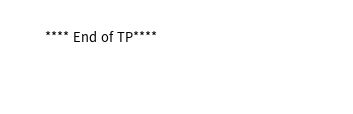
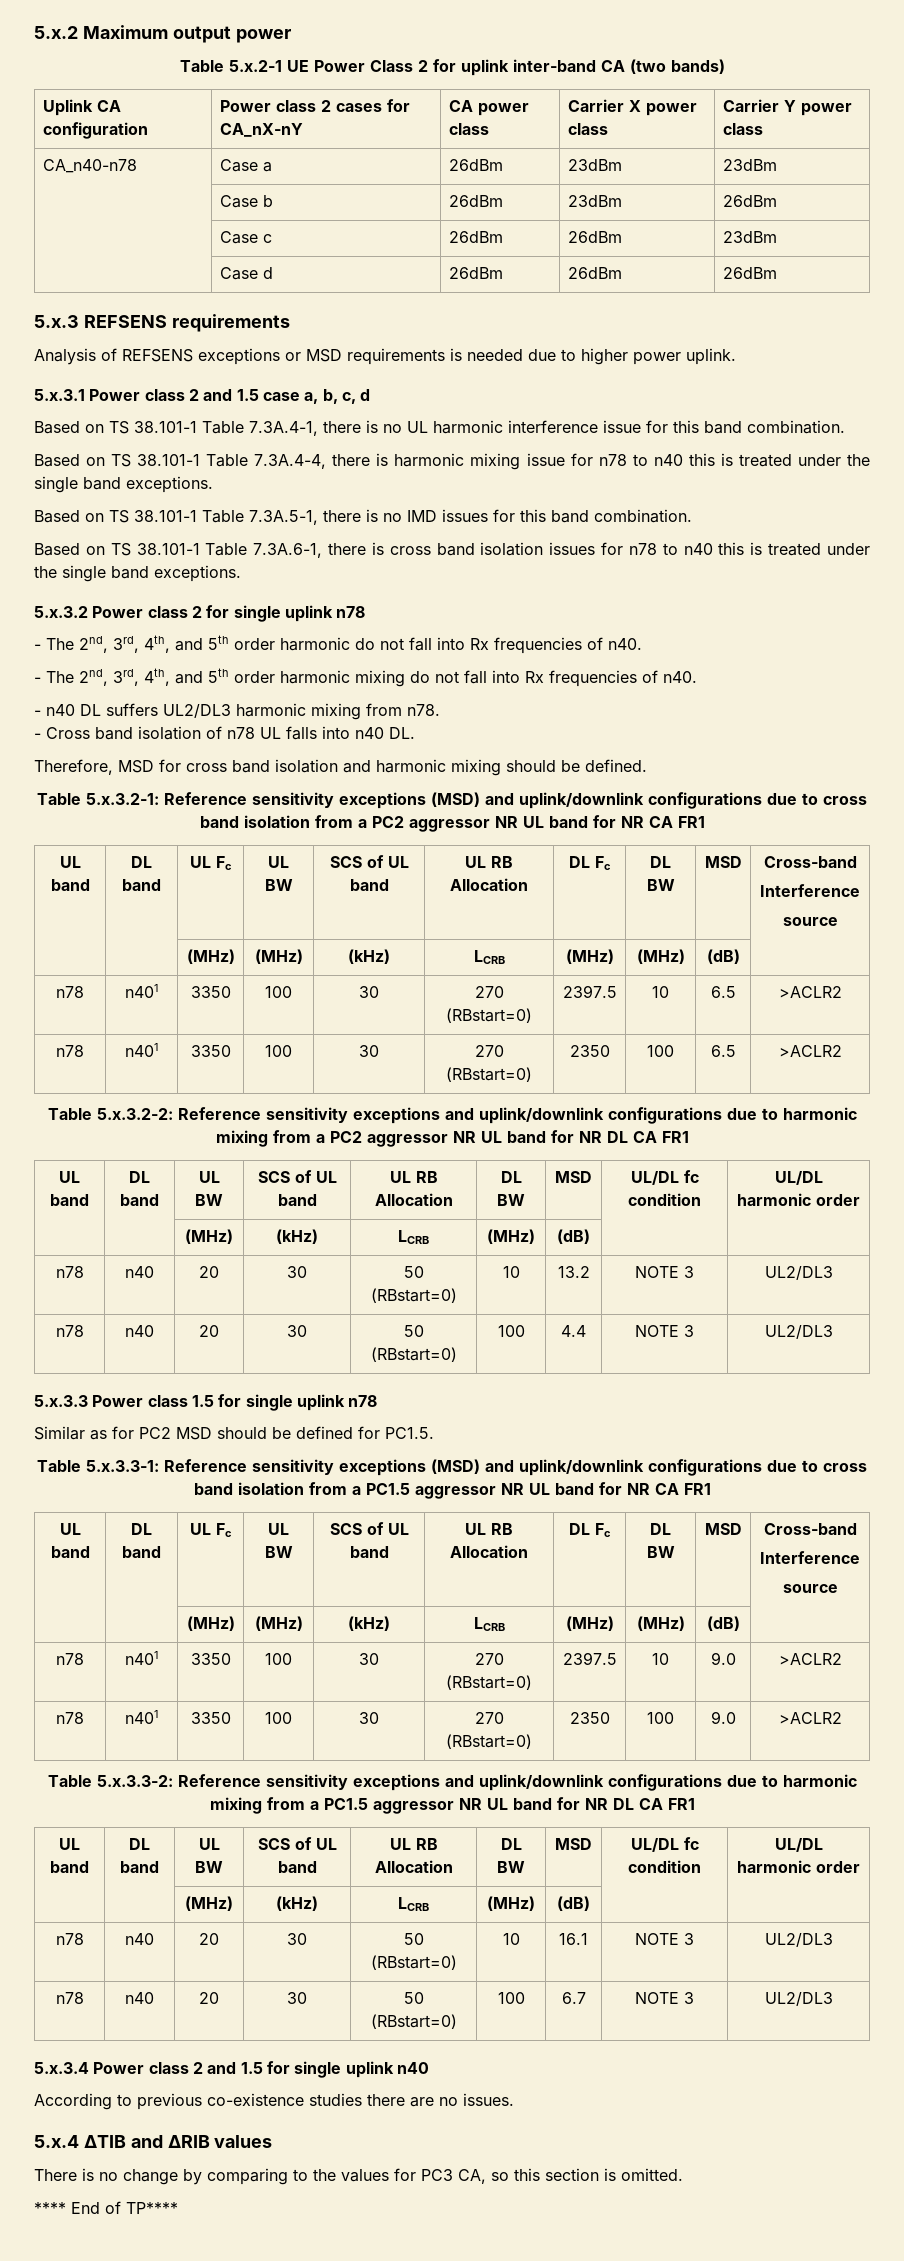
+ 5.x.2 Maximum output power
+ Table 5.x.2-1 UE Power Class 2 for uplink inter-band CA (two bands)
+ Uplink CA configuration | Power class 2 cases for CA_nX-nY | CA power class | Carrier X power class | Carrier Y power class
+ CA_n40-n78 | Case a | 26dBm | 23dBm | 23dBm
+ | Case b | 26dBm | 23dBm | 26dBm
+ | Case c | 26dBm | 26dBm | 23dBm
+ | Case d | 26dBm | 26dBm | 26dBm
+ 5.x.3 REFSENS requirements
+ Analysis of REFSENS exceptions or MSD requirements is needed due to higher power uplink.
+ 5.x.3.1 Power class 2 and 1.5 case a, b, c, d
+ Based on TS 38.101-1 Table 7.3A.4-1, there is no UL harmonic interference issue for this band combination.
+ Based on TS 38.101-1 Table 7.3A.4-4, there is harmonic mixing issue for n78 to n40 this is treated under the single band exceptions.
+ Based on TS 38.101-1 Table 7.3A.5-1, there is no IMD issues for this band combination.
+ Based on TS 38.101-1 Table 7.3A.6-1, there is cross band isolation issues for n78 to n40 this is treated under the single band exceptions.
+ 5.x.3.2 Power class 2 for single uplink n78
+ - The 2nd, 3rd, 4th, and 5th order harmonic do not fall into Rx frequencies of n40.
+ - The 2nd, 3rd, 4th, and 5th order harmonic mixing do not fall into Rx frequencies of n40.
+ - n40 DL suffers UL2/DL3 harmonic mixing from n78.
+ - Cross band isolation of n78 UL falls into n40 DL.
+ Therefore, MSD for cross band isolation and harmonic mixing should be defined.
+ Table 5.x.3.2-1: Reference sensitivity exceptions (MSD) and uplink/downlink configurations due to cross band isolation from a PC2 aggressor NR UL band for NR CA FR1
+ UL band | DL band | UL Fc | UL BW | SCS of UL band | UL RB Allocation | DL Fc | DL BW | MSD | Cross-band
+ Interference
+ source
+ | | (MHz) | (MHz) | (kHz) | LCRB | (MHz) | (MHz) | (dB) |
+ n78 | n401 | 3350 | 100 | 30 | 270 (RBstart=0) | 2397.5 | 10 | 6.5 | >ACLR2
+ n78 | n401 | 3350 | 100 | 30 | 270 (RBstart=0) | 2350 | 100 | 6.5 | >ACLR2
+ Table 5.x.3.2-2: Reference sensitivity exceptions and uplink/downlink configurations due to harmonic mixing from a PC2 aggressor NR UL band for NR DL CA FR1
+ UL band | DL band | UL BW | SCS of UL band | UL RB Allocation | DL BW | MSD | UL/DL fc condition | UL/DL harmonic order
+ | | (MHz) | (kHz) | LCRB | (MHz) | (dB) | |
+ n78 | n40 | 20 | 30 | 50 (RBstart=0) | 10 | 13.2 | NOTE 3 | UL2/DL3
+ n78 | n40 | 20 | 30 | 50 (RBstart=0) | 100 | 4.4 | NOTE 3 | UL2/DL3
+ 5.x.3.3 Power class 1.5 for single uplink n78
+ Similar as for PC2 MSD should be defined for PC1.5.
+ Table 5.x.3.3-1: Reference sensitivity exceptions (MSD) and uplink/downlink configurations due to cross band isolation from a PC1.5 aggressor NR UL band for NR CA FR1
+ UL band | DL band | UL Fc | UL BW | SCS of UL band | UL RB Allocation | DL Fc | DL BW | MSD | Cross-band
+ Interference
+ source
+ | | (MHz) | (MHz) | (kHz) | LCRB | (MHz) | (MHz) | (dB) |
+ n78 | n401 | 3350 | 100 | 30 | 270 (RBstart=0) | 2397.5 | 10 | 9.0 | >ACLR2
+ n78 | n401 | 3350 | 100 | 30 | 270 (RBstart=0) | 2350 | 100 | 9.0 | >ACLR2
+ Table 5.x.3.3-2: Reference sensitivity exceptions and uplink/downlink configurations due to harmonic mixing from a PC1.5 aggressor NR UL band for NR DL CA FR1
+ UL band | DL band | UL BW | SCS of UL band | UL RB Allocation | DL BW | MSD | UL/DL fc condition | UL/DL harmonic order
+ | | (MHz) | (kHz) | LCRB | (MHz) | (dB) | |
+ n78 | n40 | 20 | 30 | 50 (RBstart=0) | 10 | 16.1 | NOTE 3 | UL2/DL3
+ n78 | n40 | 20 | 30 | 50 (RBstart=0) | 100 | 6.7 | NOTE 3 | UL2/DL3
+ 5.x.3.4 Power class 2 and 1.5 for single uplink n40
+ According to previous co-existence studies there are no issues.
+ 5.x.4 ∆TIB and ∆RIB values
+ There is no change by comparing to the values for PC3 CA, so this section is omitted.

